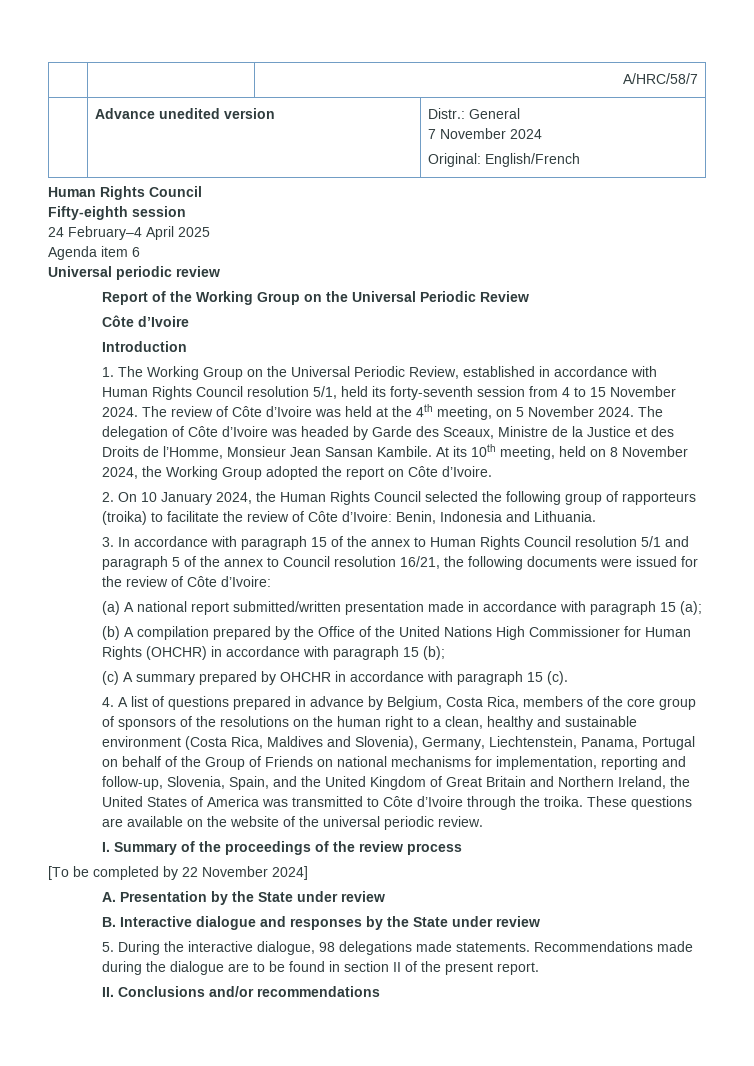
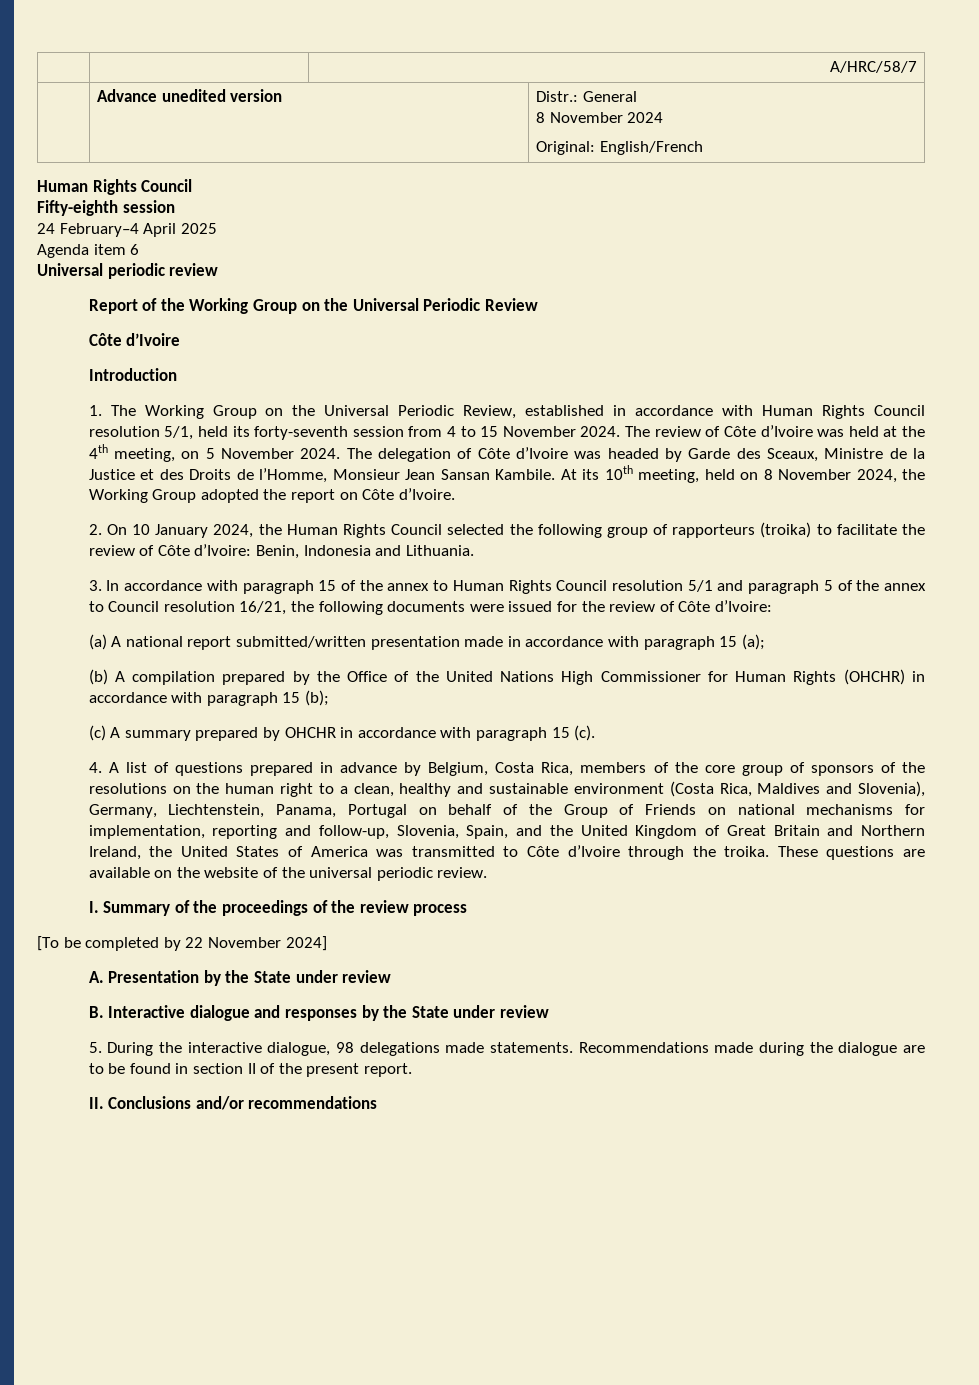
  | Advance unedited version | Distr.: General
- 7 November 2024
+ 8 November 2024

